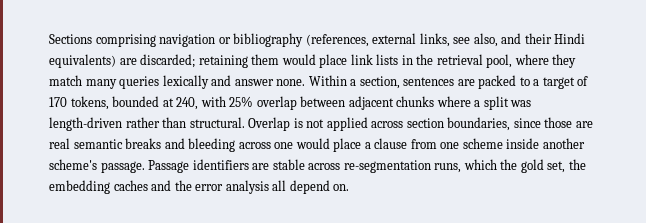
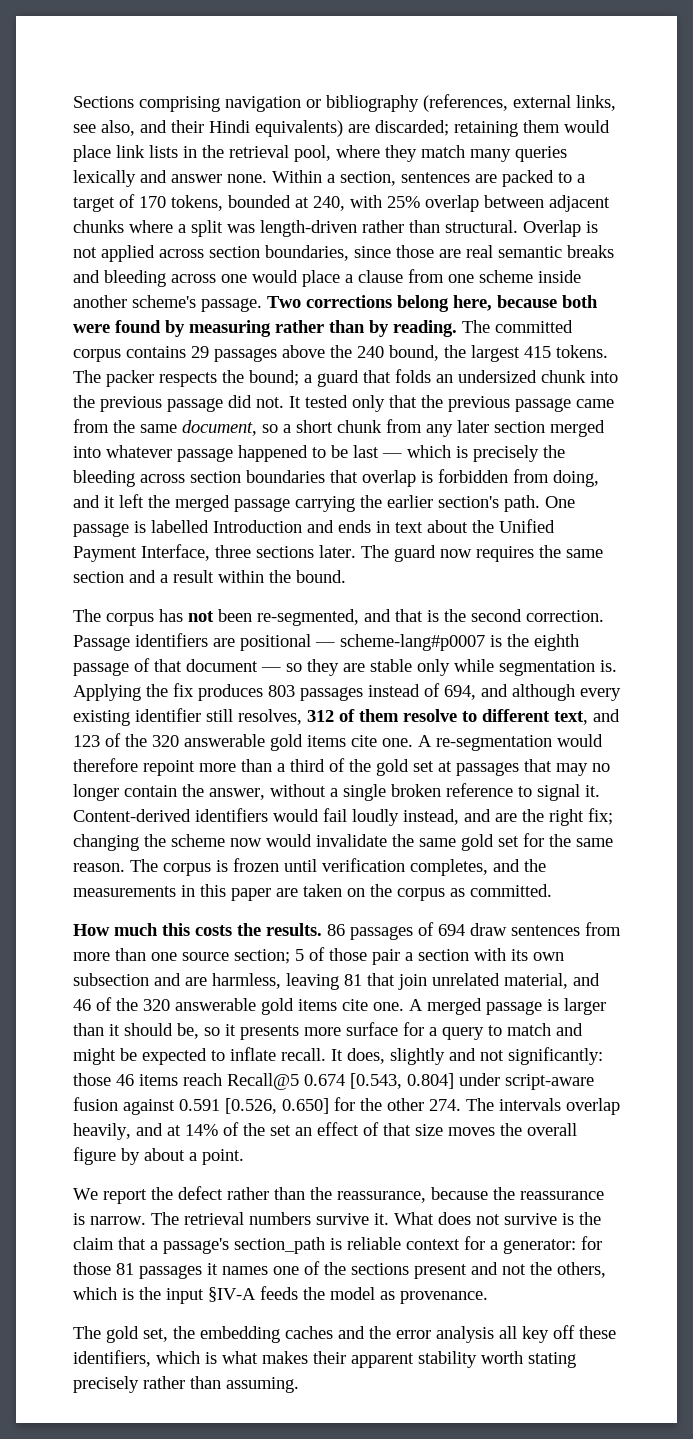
- Passage identifiers are stable across re-segmentation runs, which the gold set, the embedding caches and the error analysis all depend on.
+ Two corrections belong here, because both were found by measuring rather than by reading. The committed corpus contains 29 passages above the 240 bound, the largest 415 tokens. The packer respects the bound; a guard that folds an undersized chunk into the previous passage did not. It tested only that the previous passage came from the same document, so a short chunk from any later section merged into whatever passage happened to be last — which is precisely the bleeding across section boundaries that overlap is forbidden from doing, and it left the merged passage carrying the earlier section's path. One passage is labelled Introduction and ends in text about the Unified Payment Interface, three sections later. The guard now requires the same section and a result within the bound.
+ The corpus has not been re-segmented, and that is the second correction. Passage identifiers are positional — scheme-lang#p0007 is the eighth passage of that document — so they are stable only while segmentation is. Applying the fix produces 803 passages instead of 694, and although every existing identifier still resolves, 312 of them resolve to different text, and 123 of the 320 answerable gold items cite one. A re-segmentation would therefore repoint more than a third of the gold set at passages that may no longer contain the answer, without a single broken reference to signal it. Content-derived identifiers would fail loudly instead, and are the right fix; changing the scheme now would invalidate the same gold set for the same reason. The corpus is frozen until verification completes, and the measurements in this paper are taken on the corpus as committed.
+ How much this costs the results. 86 passages of 694 draw sentences from more than one source section; 5 of those pair a section with its own subsection and are harmless, leaving 81 that join unrelated material, and 46 of the 320 answerable gold items cite one. A merged passage is larger than it should be, so it presents more surface for a query to match and might be expected to inflate recall. It does, slightly and not significantly: those 46 items reach Recall@5 0.674 [0.543, 0.804] under script-aware fusion against 0.591 [0.526, 0.650] for the other 274. The intervals overlap heavily, and at 14% of the set an effect of that size moves the overall figure by about a point.
+ We report the defect rather than the reassurance, because the reassurance is narrow. The retrieval numbers survive it. What does not survive is the claim that a passage's section_path is reliable context for a generator: for those 81 passages it names one of the sections present and not the others, which is the input §IV-A feeds the model as provenance.
+ The gold set, the embedding caches and the error analysis all key off these identifiers, which is what makes their apparent stability worth stating precisely rather than assuming.

